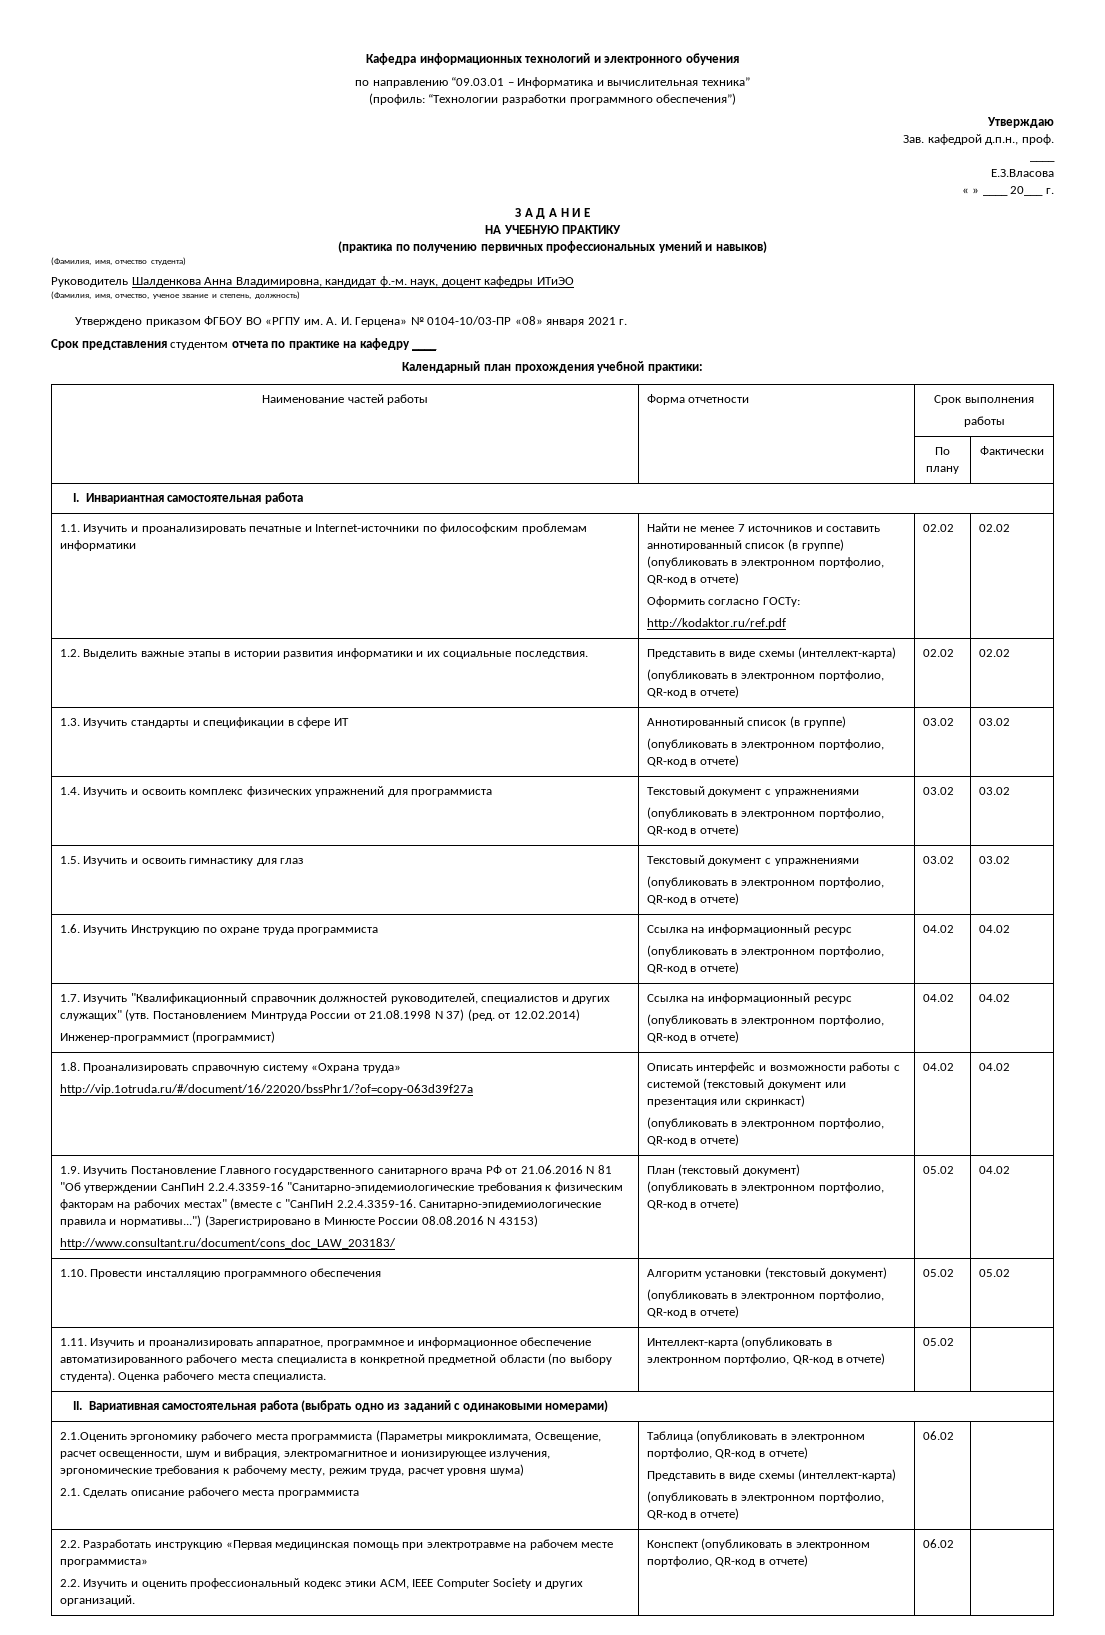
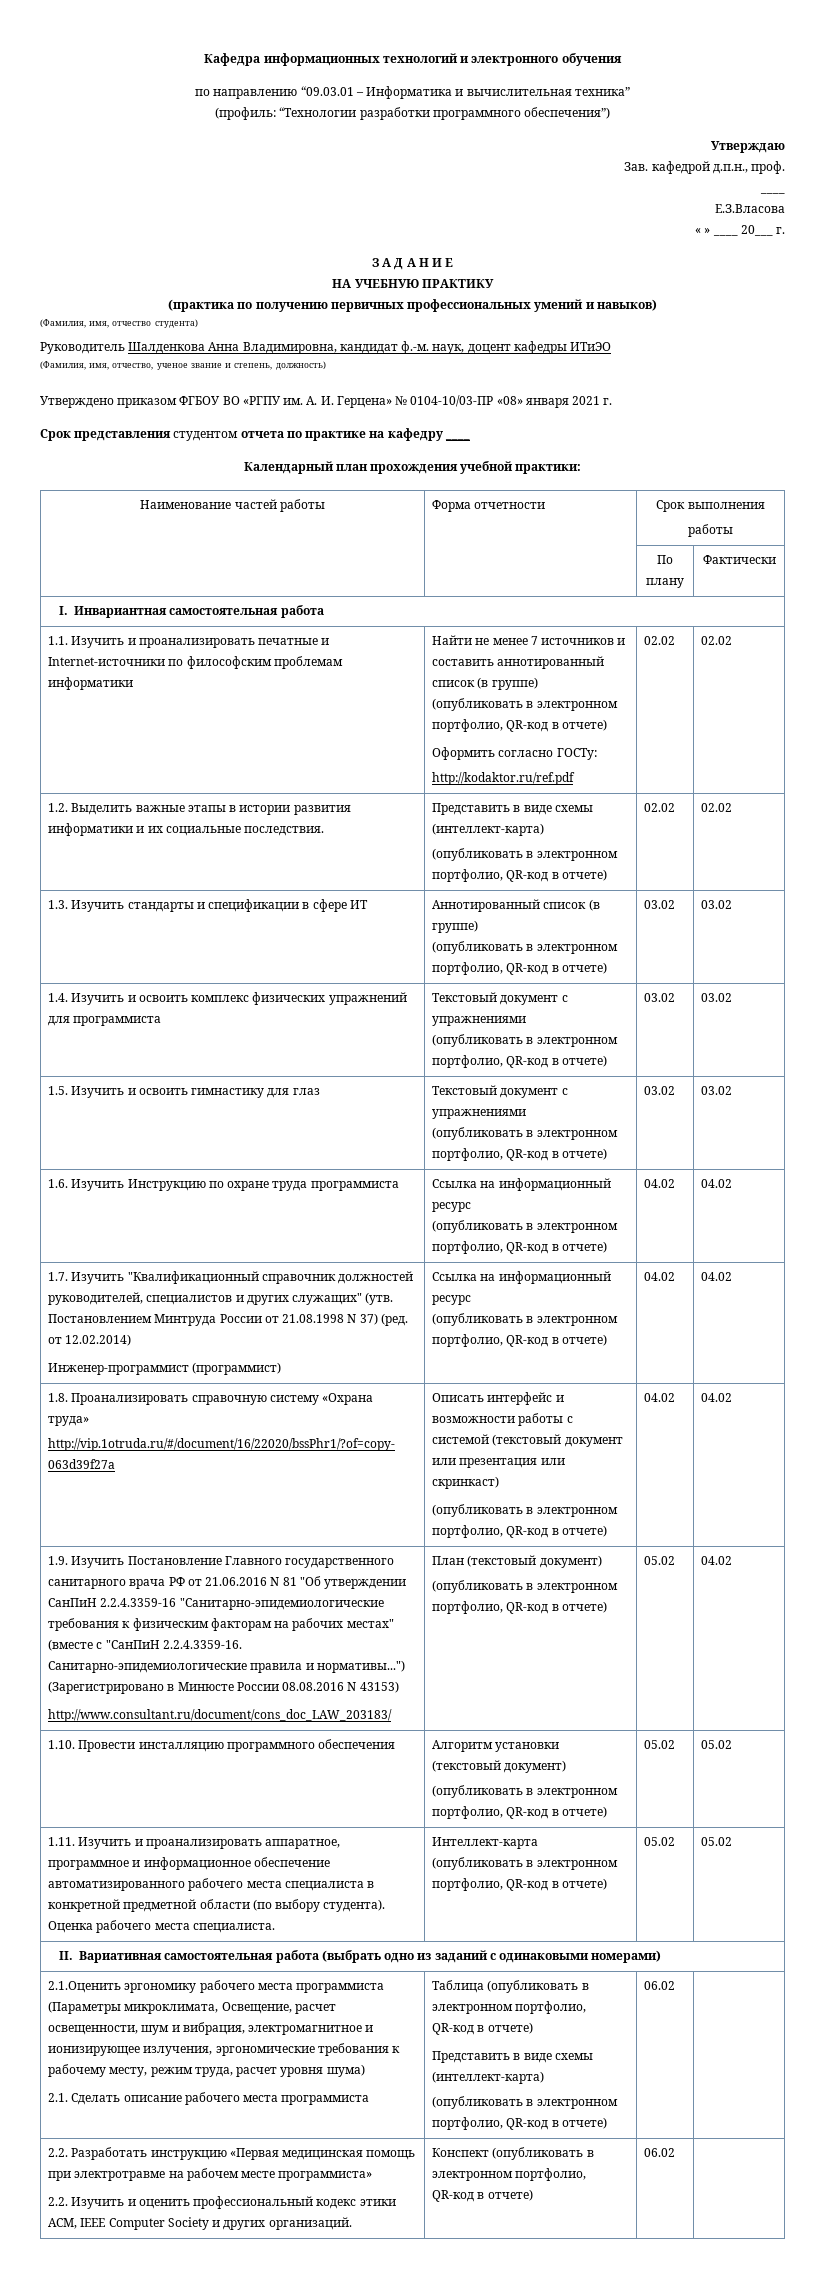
- 1.11. Изучить и проанализировать аппаратное, программное и информационное обеспечение автоматизированного рабочего места специалиста в конкретной предметной области (по выбору студента). Оценка рабочего места специалиста. | Интеллект-карта (опубликовать в электронном портфолио, QR-код в отчете) | 05.02 |
+ 1.11. Изучить и проанализировать аппаратное, программное и информационное обеспечение автоматизированного рабочего места специалиста в конкретной предметной области (по выбору студента). Оценка рабочего места специалиста. | Интеллект-карта (опубликовать в электронном портфолио, QR-код в отчете) | 05.02 | 05.02

